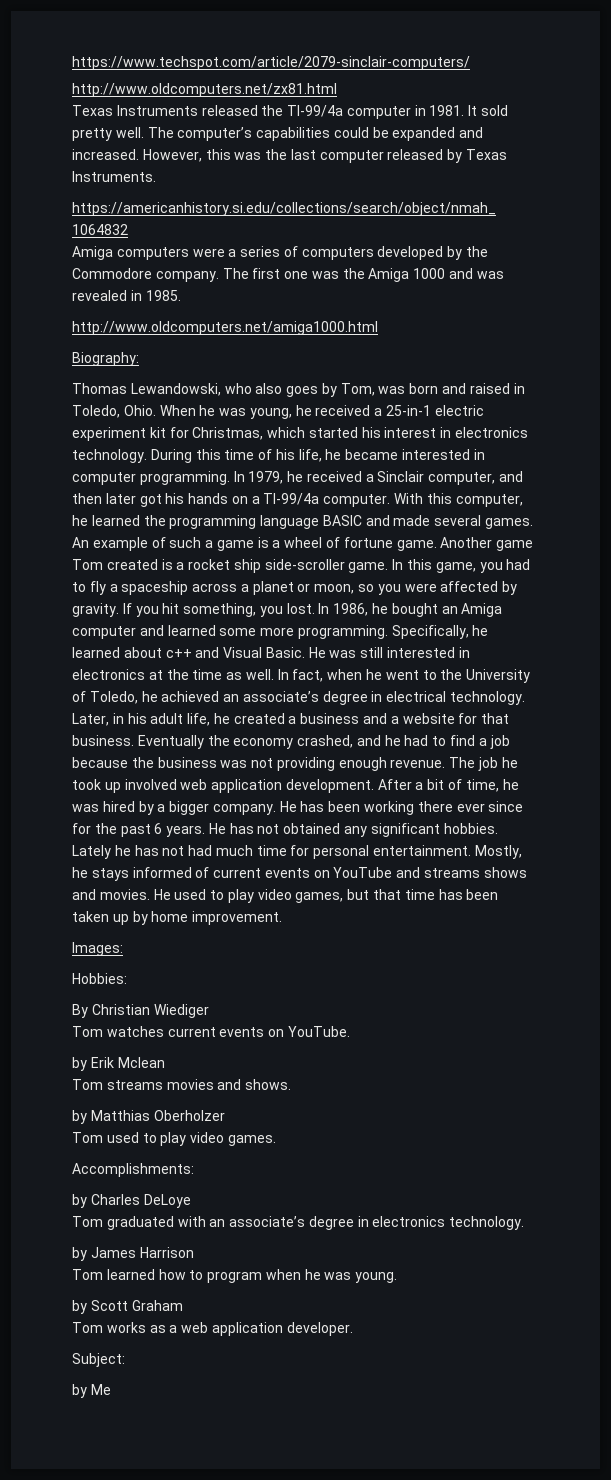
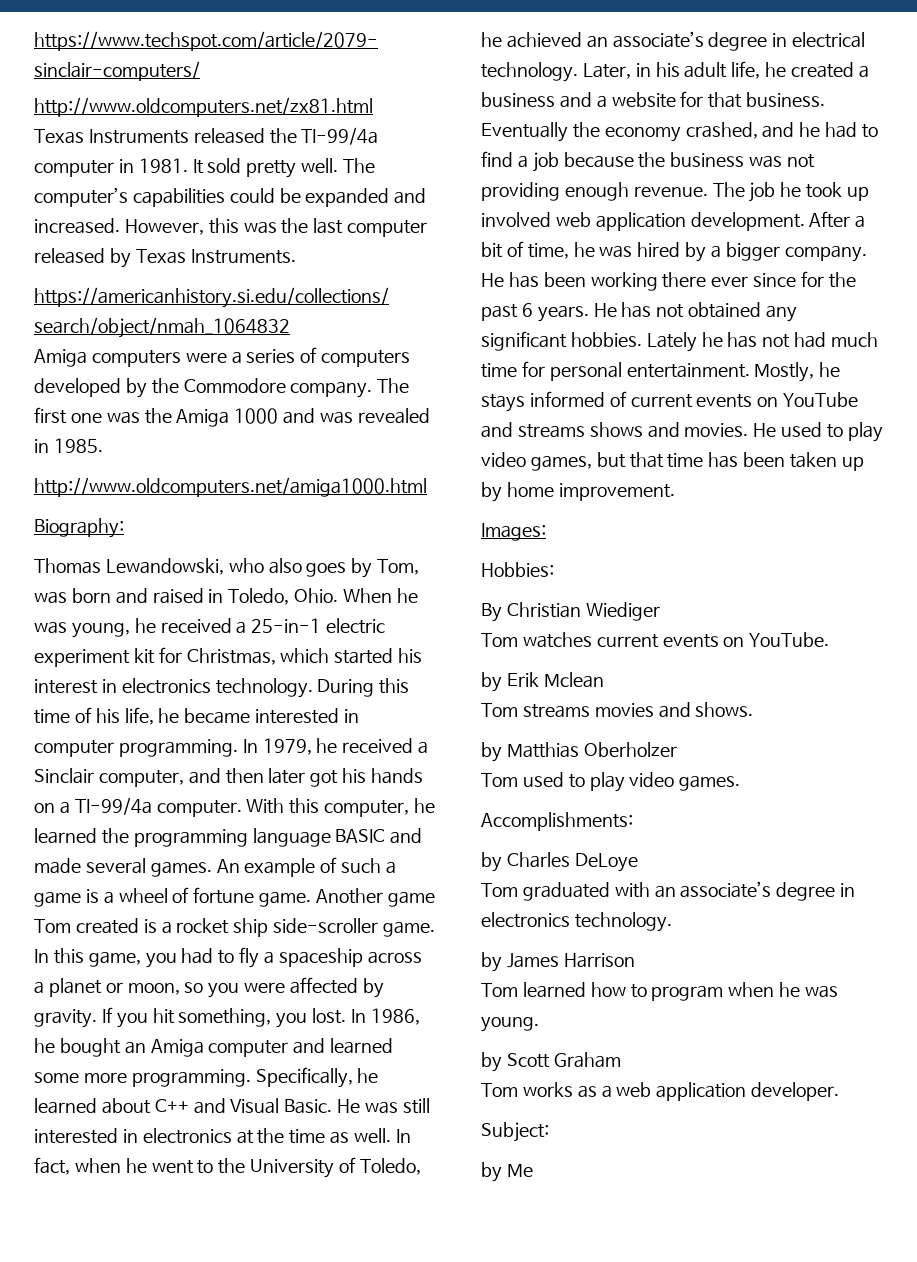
- Specifically, he learned about c++ and Visual Basic.
+ Specifically, he learned about C++ and Visual Basic.

